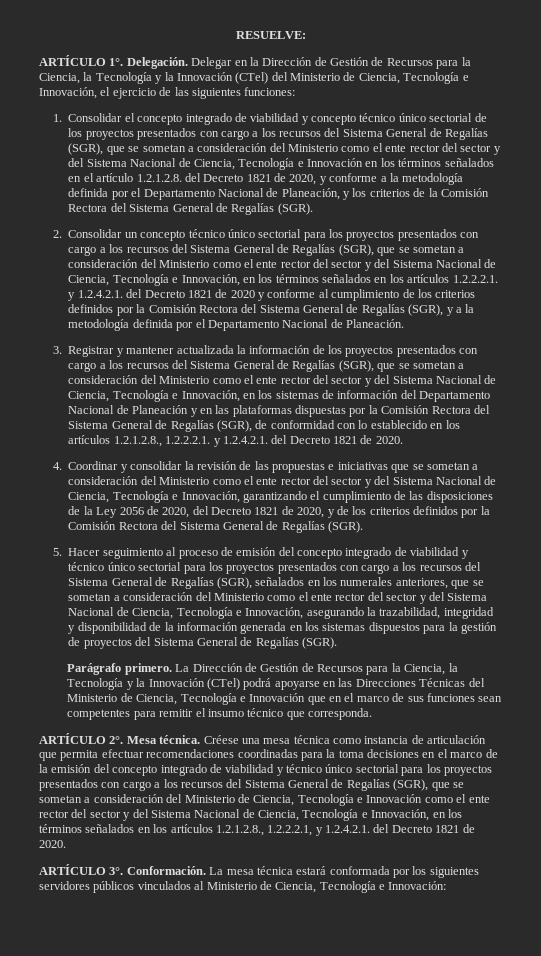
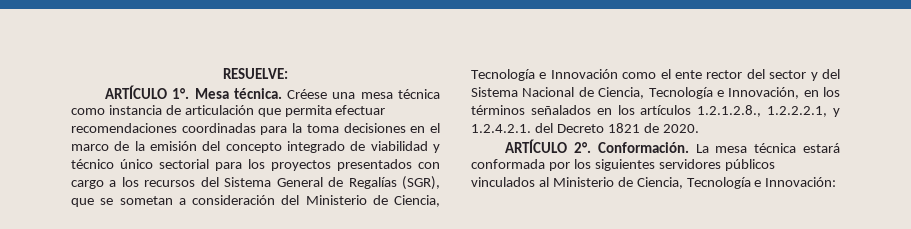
- Delegación. Delegar en la Dirección de Gestión de Recursos para la Ciencia, la Tecnología y la Innovación (CTel) del Ministerio de Ciencia, Tecnología e Innovación, el ejercicio de las siguientes funciones:
- 1. Consolidar el concepto integrado de viabilidad y concepto técnico único sectorial de los proyectos presentados con cargo a los recursos del Sistema General de Regalías (SGR), que se sometan a consideración del Ministerio como el ente rector del sector y del Sistema Nacional de Ciencia, Tecnología e Innovación en los términos señalados en el artículo 1.2.1.2.8. del Decreto 1821 de 2020, y conforme a la metodología definida por el Departamento Nacional de Planeación, y los criterios de la Comisión Rectora del Sistema General de Regalías (SGR).
- 2. Consolidar un concepto técnico único sectorial para los proyectos presentados con cargo a los recursos del Sistema General de Regalías (SGR), que se sometan a consideración del Ministerio como el ente rector del sector y del Sistema Nacional de Ciencia, Tecnología e Innovación, en los términos señalados en los artículos 1.2.2.2.1. y 1.2.4.2.1. del Decreto 1821 de 2020 y conforme al cumplimiento de los criterios definidos por la Comisión Rectora del Sistema General de Regalías (SGR), y a la metodología definida por el Departamento Nacional de Planeación.
- 3. Registrar y mantener actualizada la información de los proyectos presentados con cargo a los recursos del Sistema General de Regalías (SGR), que se sometan a consideración del Ministerio como el ente rector del sector y del Sistema Nacional de Ciencia, Tecnología e Innovación, en los sistemas de información del Departamento Nacional de Planeación y en las plataformas dispuestas por la Comisión Rectora del Sistema General de Regalías (SGR), de conformidad con lo establecido en los artículos 1.2.1.2.8., 1.2.2.2.1. y 1.2.4.2.1. del Decreto 1821 de 2020.
- 4. Coordinar y consolidar la revisión de las propuestas e iniciativas que se sometan a consideración del Ministerio como el ente rector del sector y del Sistema Nacional de Ciencia, Tecnología e Innovación, garantizando el cumplimiento de las disposiciones de la Ley 2056 de 2020, del Decreto 1821 de 2020, y de los criterios definidos por la Comisión Rectora del Sistema General de Regalías (SGR).
- 5. Hacer seguimiento al proceso de emisión del concepto integrado de viabilidad y técnico único sectorial para los proyectos presentados con cargo a los recursos del Sistema General de Regalías (SGR), señalados en los numerales anteriores, que se sometan a consideración del Ministerio como el ente rector del sector y del Sistema Nacional de Ciencia, Tecnología e Innovación, asegurando la trazabilidad, integridad y disponibilidad de la información generada en los sistemas dispuestos para la gestión de proyectos del Sistema General de Regalías (SGR).
- Parágrafo primero. La Dirección de Gestión de Recursos para la Ciencia, la Tecnología y la Innovación (CTel) podrá apoyarse en las Direcciones Técnicas del Ministerio de Ciencia, Tecnología e Innovación que en el marco de sus funciones sean competentes para remitir el insumo técnico que corresponda.
- ARTÍCULO 2°.
- ARTÍCULO 3°.
+ ARTÍCULO 2°.

